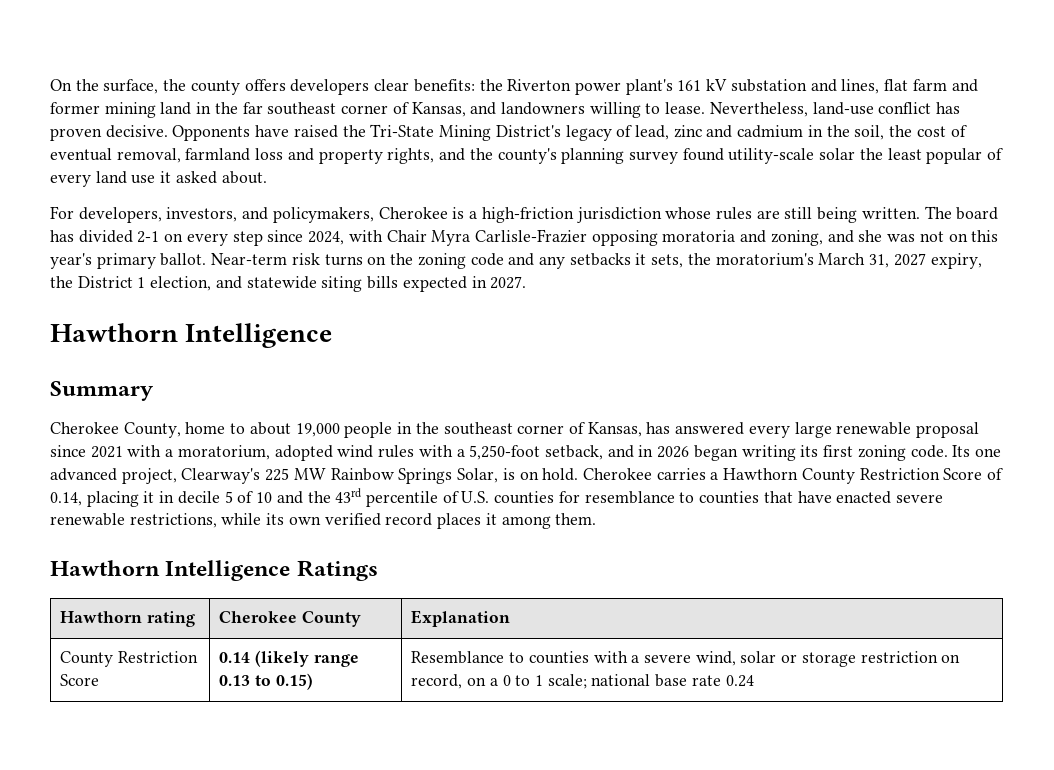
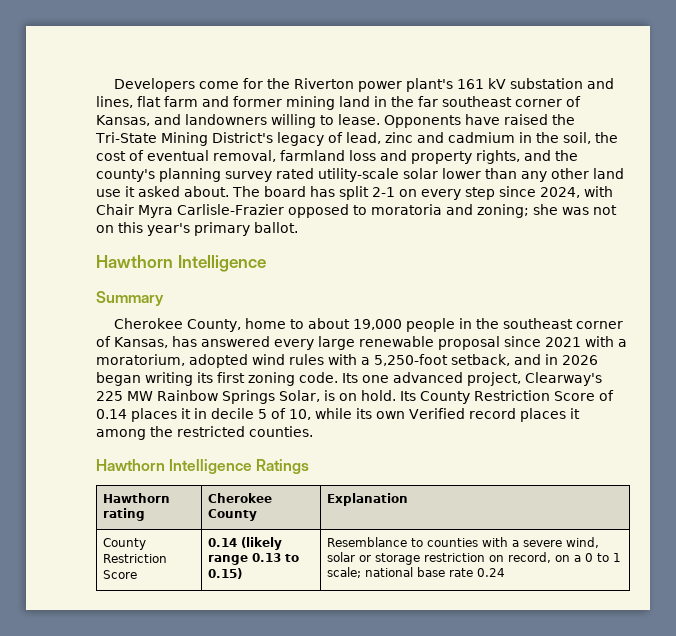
- On the surface, the county offers developers clear benefits: the Riverton power plant's 161 kV substation and lines, flat farm and former mining land in the far southeast corner of Kansas, and landowners willing to lease.
+ Developers come for the Riverton power plant's 161 kV substation and lines, flat farm and former mining land in the far southeast corner of Kansas, and landowners willing to lease.
- Nevertheless, land-use conflict has proven decisive.
- Opponents have raised the Tri-State Mining District's legacy of lead, zinc and cadmium in the soil, the cost of eventual removal, farmland loss and property rights, and the county's planning survey found utility-scale solar the least popular of every land use it asked about.
- For developers, investors, and policymakers, Cherokee is a high-friction jurisdiction whose rules are still being written.
+ Opponents have raised the Tri-State Mining District's legacy of lead, zinc and cadmium in the soil, the cost of eventual removal, farmland loss and property rights, and the county's planning survey rated utility-scale solar lower than any other land use it asked about.
- The board has divided 2-1 on every step since 2024, with Chair Myra Carlisle-Frazier opposing moratoria and zoning, and she was not on this year's primary ballot. Near-term risk turns on the zoning code and any setbacks it sets, the moratorium's March 31, 2027 expiry, the District 1 election, and statewide siting bills expected in 2027.
+ The board has split 2-1 on every step since 2024, with Chair Myra Carlisle-Frazier opposed to moratoria and zoning; she was not on this year's primary ballot.
- Cherokee carries a Hawthorn County Restriction Score of 0.14, placing it in decile 5 of 10 and the 43rd percentile of U.S. counties for resemblance to counties that have enacted severe renewable restrictions, while its own verified record places it among them.
+ Its County Restriction Score of 0.14 places it in decile 5 of 10, while its own Verified record places it among the restricted counties.

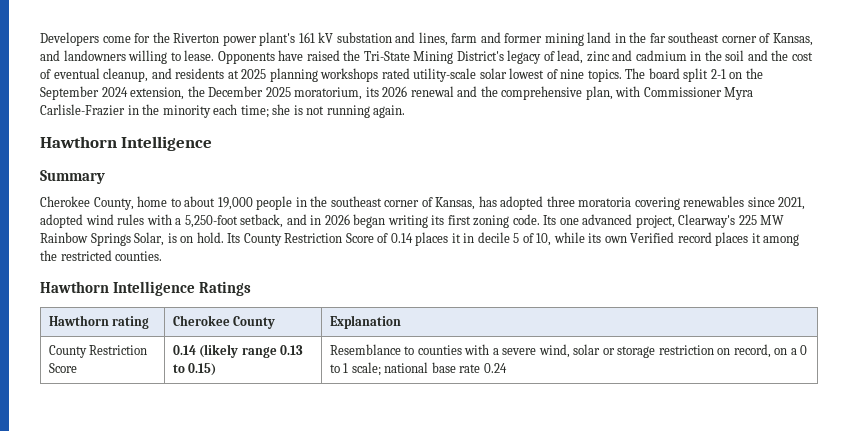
- Developers come for the Riverton power plant's 161 kV substation and lines, flat farm and former mining land in the far southeast corner of Kansas, and landowners willing to lease.
+ Developers come for the Riverton power plant's 161 kV substation and lines, farm and former mining land in the far southeast corner of Kansas, and landowners willing to lease.
- Opponents have raised the Tri-State Mining District's legacy of lead, zinc and cadmium in the soil, the cost of eventual removal, farmland loss and property rights, and the county's planning survey rated utility-scale solar lower than any other land use it asked about.
+ Opponents have raised the Tri-State Mining District's legacy of lead, zinc and cadmium in the soil and the cost of eventual cleanup, and residents at 2025 planning workshops rated utility-scale solar lowest of nine topics.
- The board has split 2-1 on every step since 2024, with Chair Myra Carlisle-Frazier opposed to moratoria and zoning; she was not on this year's primary ballot.
+ The board split 2-1 on the September 2024 extension, the December 2025 moratorium, its 2026 renewal and the comprehensive plan, with Commissioner Myra Carlisle-Frazier in the minority each time; she is not running again.
- Cherokee County, home to about 19,000 people in the southeast corner of Kansas, has answered every large renewable proposal since 2021 with a moratorium, adopted wind rules with a 5,250-foot setback, and in 2026 began writing its first zoning code.
+ Cherokee County, home to about 19,000 people in the southeast corner of Kansas, has adopted three moratoria covering renewables since 2021, adopted wind rules with a 5,250-foot setback, and in 2026 began writing its first zoning code.

